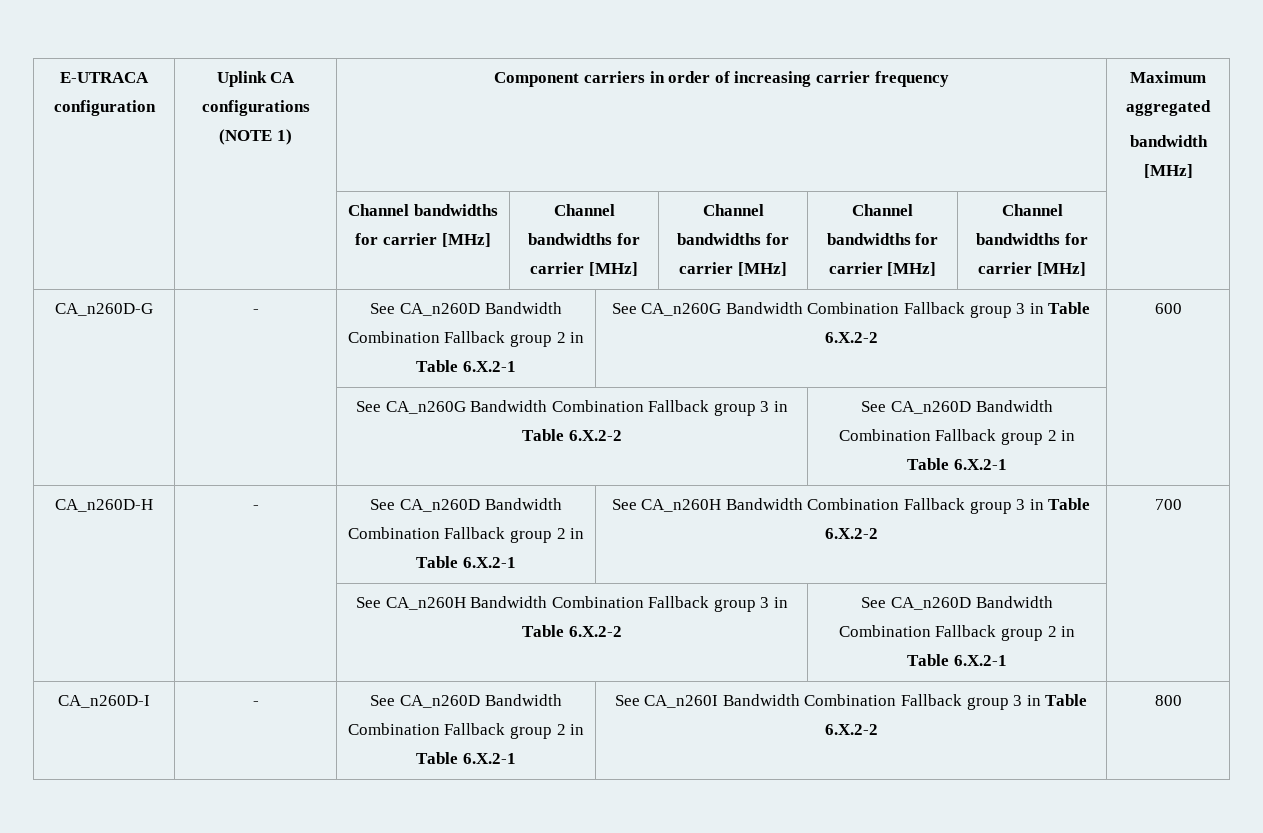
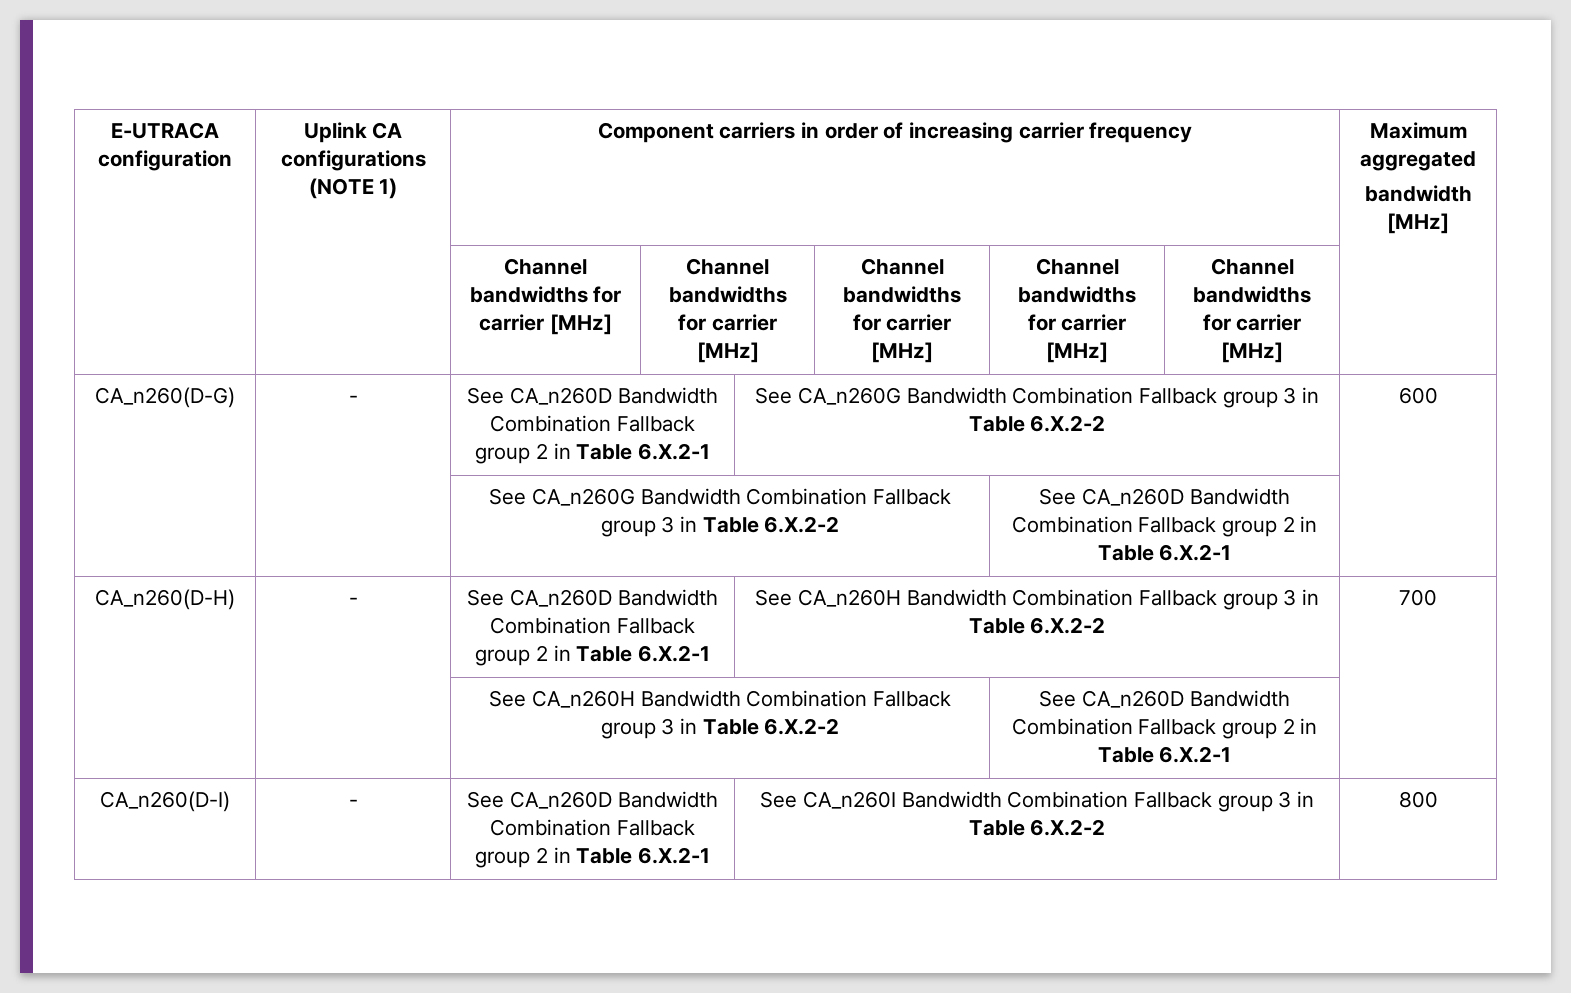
- CA_n260D-G | - | See CA_n260D Bandwidth Combination Fallback group 2 in Table 6.X.2-1 | See CA_n260G Bandwidth Combination Fallback group 3 in Table 6.X.2-2 | 600
+ CA_n260(D-G) | - | See CA_n260D Bandwidth Combination Fallback group 2 in Table 6.X.2-1 | See CA_n260G Bandwidth Combination Fallback group 3 in Table 6.X.2-2 | 600
- CA_n260D-H | - | See CA_n260D Bandwidth Combination Fallback group 2 in Table 6.X.2-1 | See CA_n260H Bandwidth Combination Fallback group 3 in Table 6.X.2-2 | 700
+ CA_n260(D-H) | - | See CA_n260D Bandwidth Combination Fallback group 2 in Table 6.X.2-1 | See CA_n260H Bandwidth Combination Fallback group 3 in Table 6.X.2-2 | 700
- CA_n260D-I | - | See CA_n260D Bandwidth Combination Fallback group 2 in Table 6.X.2-1 | See CA_n260I Bandwidth Combination Fallback group 3 in Table 6.X.2-2 | 800
+ CA_n260(D-I) | - | See CA_n260D Bandwidth Combination Fallback group 2 in Table 6.X.2-1 | See CA_n260I Bandwidth Combination Fallback group 3 in Table 6.X.2-2 | 800

